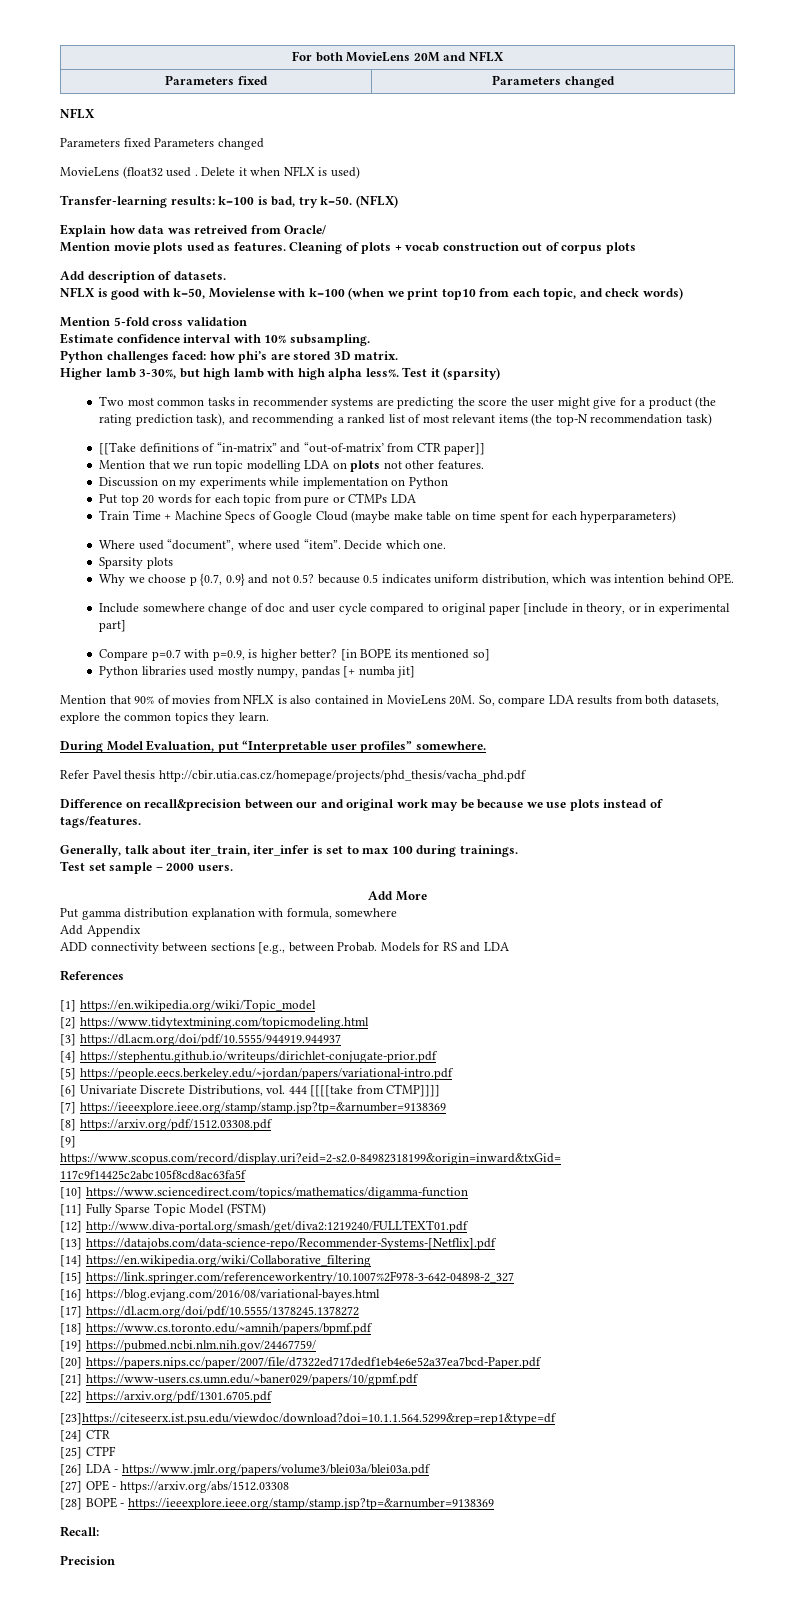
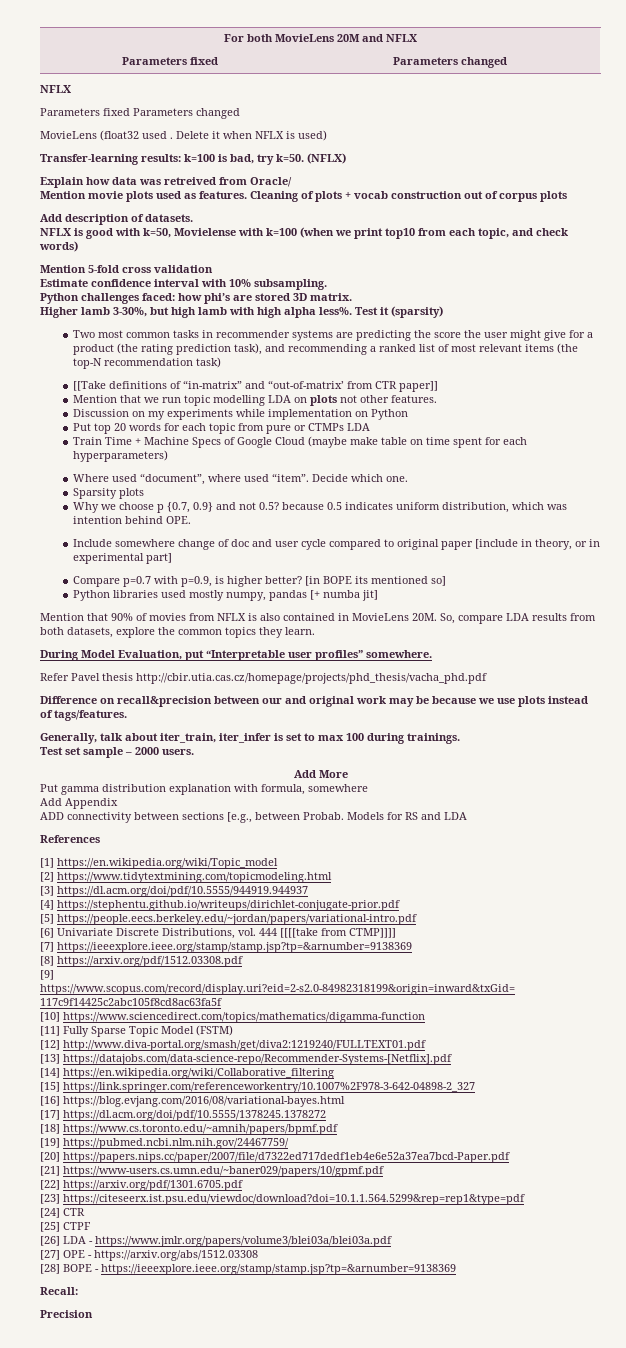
- [23]https://citeseerx.ist.psu.edu/viewdoc/download?doi=10.1.1.564.5299&rep=rep1&type=df
+ [23] https://citeseerx.ist.psu.edu/viewdoc/download?doi=10.1.1.564.5299&rep=rep1&type=pdf

